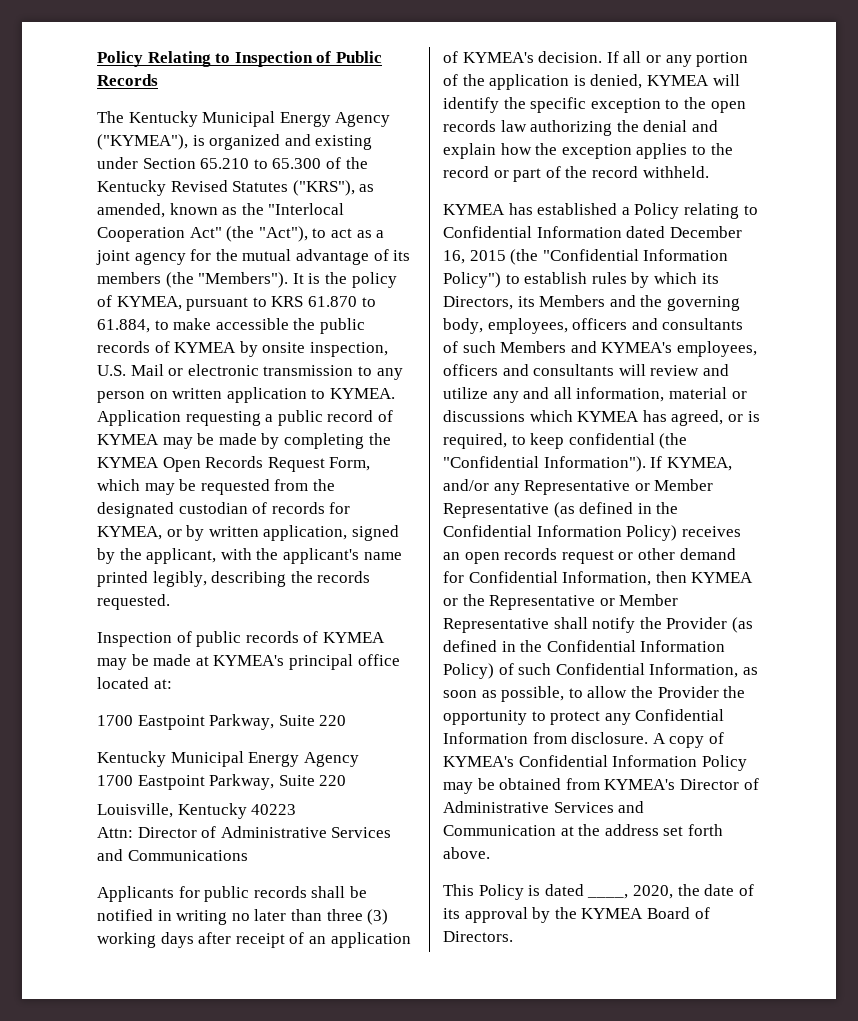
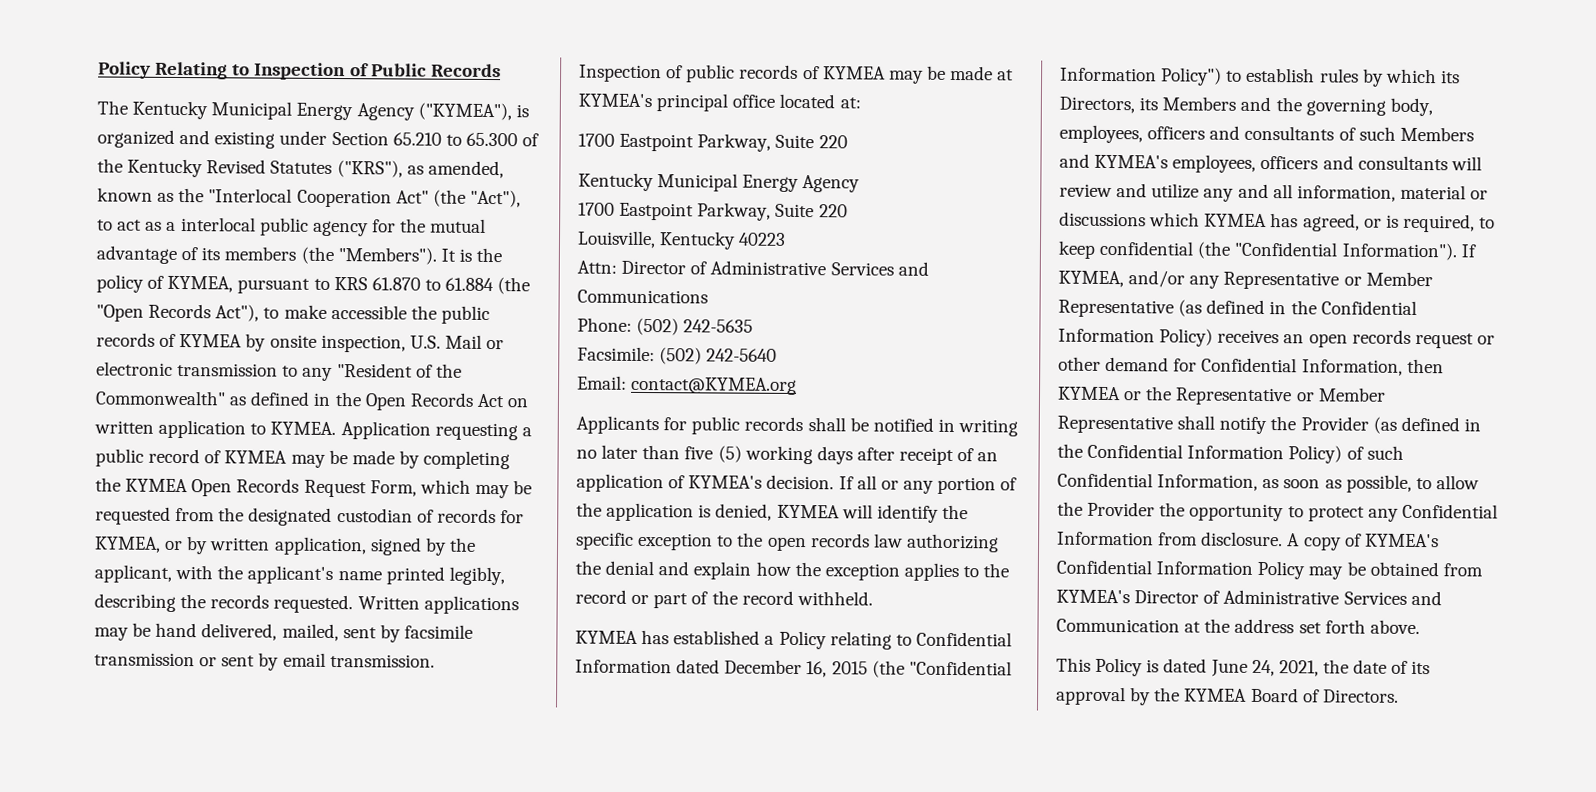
- The Kentucky Municipal Energy Agency ("KYMEA"), is organized and existing under Section 65.210 to 65.300 of the Kentucky Revised Statutes ("KRS"), as amended, known as the "Interlocal Cooperation Act" (the "Act"), to act as a joint agency for the mutual advantage of its members (the "Members").
+ The Kentucky Municipal Energy Agency ("KYMEA"), is organized and existing under Section 65.210 to 65.300 of the Kentucky Revised Statutes ("KRS"), as amended, known as the "Interlocal Cooperation Act" (the "Act"), to act as a interlocal public agency for the mutual advantage of its members (the "Members").
- It is the policy of KYMEA, pursuant to KRS 61.870 to 61.884, to make accessible the public records of KYMEA by onsite inspection, U.S. Mail or electronic transmission to any person on written application to KYMEA.
+ It is the policy of KYMEA, pursuant to KRS 61.870 to 61.884 (the "Open Records Act"), to make accessible the public records of KYMEA by onsite inspection, U.S. Mail or electronic transmission to any "Resident of the Commonwealth" as defined in the Open Records Act on written application to KYMEA.
+ Written applications may be hand delivered, mailed, sent by facsimile transmission or sent by email transmission.
+ Phone: (502) 242-5635
+ Facsimile: (502) 242-5640
+ Email: contact@KYMEA.org
- Applicants for public records shall be notified in writing no later than three (3) working days after receipt of an application of KYMEA's decision.
+ Applicants for public records shall be notified in writing no later than five (5) working days after receipt of an application of KYMEA's decision.
- This Policy is dated ____, 2020, the date of its approval by the KYMEA Board of Directors.
+ This Policy is dated June 24, 2021, the date of its approval by the KYMEA Board of Directors.

